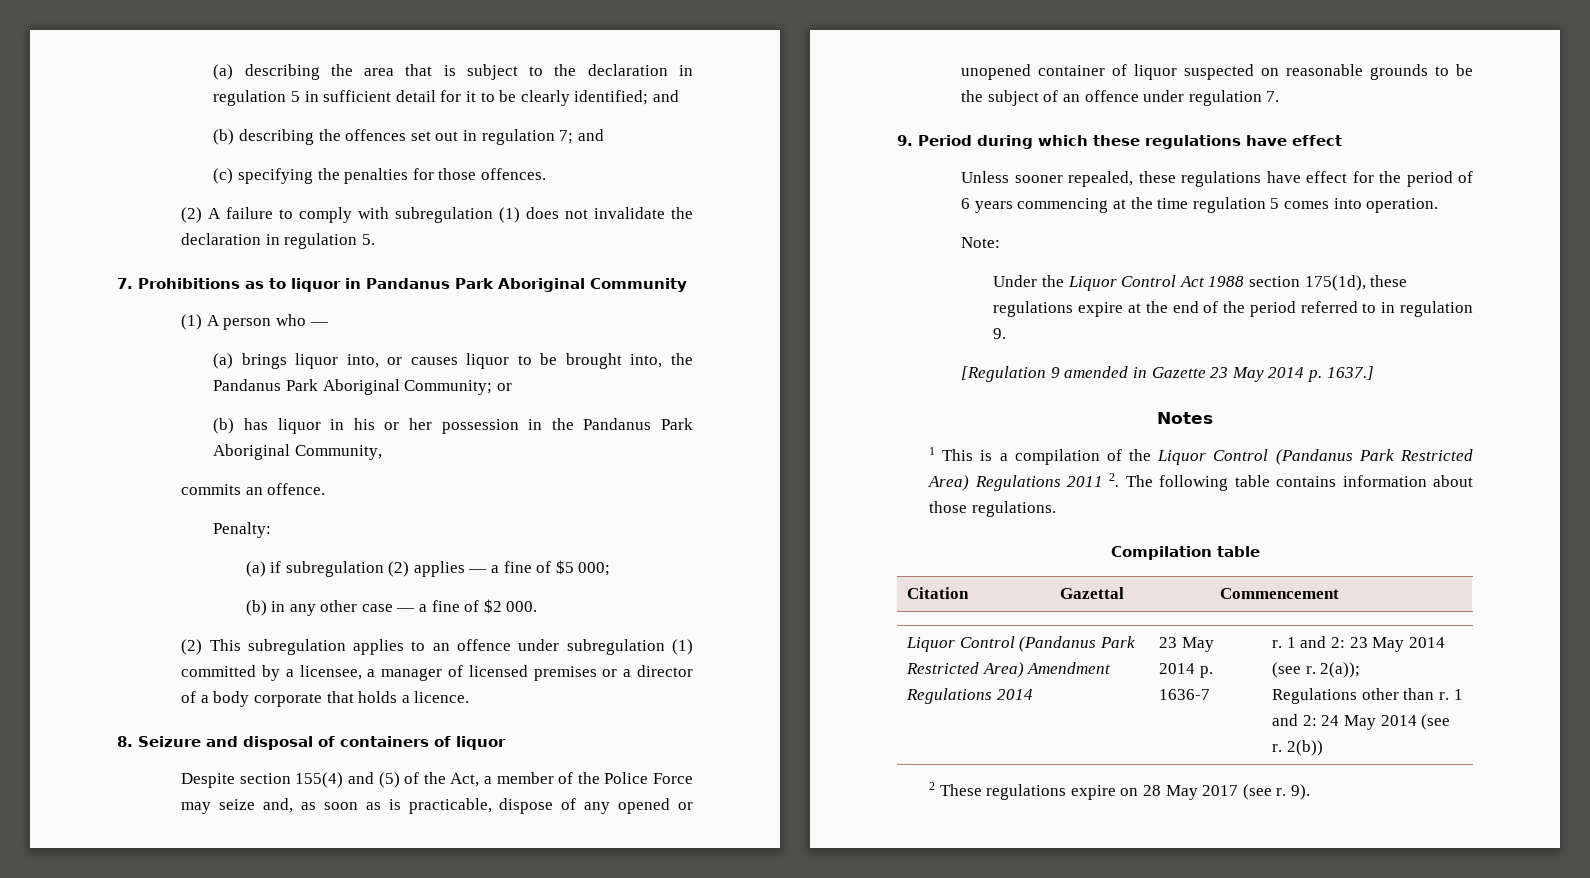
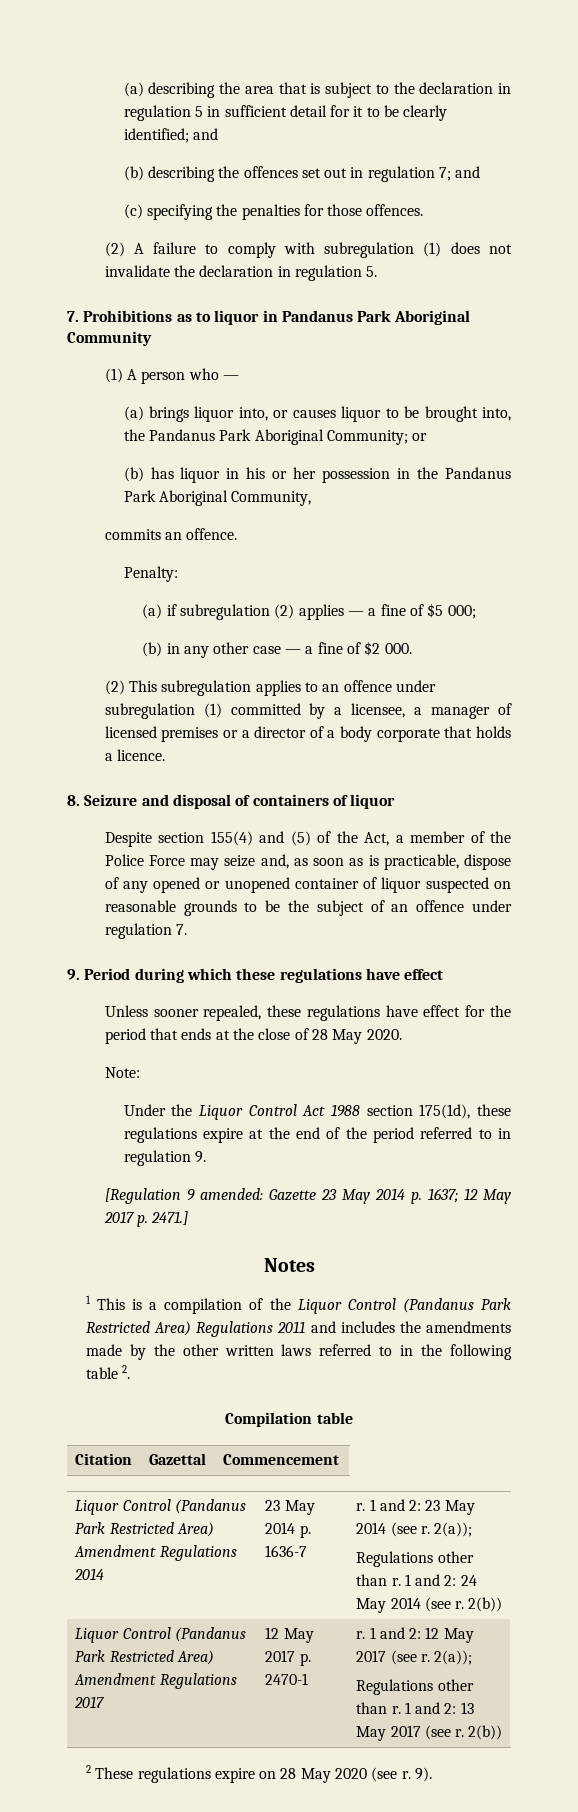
- Unless sooner repealed, these regulations have effect for the period of 6 years commencing at the time regulation 5 comes into operation.
+ Unless sooner repealed, these regulations have effect for the period that ends at the close of 28 May 2020.
- [Regulation 9 amended in Gazette 23 May 2014 p. 1637.]
+ [Regulation 9 amended: Gazette 23 May 2014 p. 1637; 12 May 2017 p. 2471.]
- 1 This is a compilation of the Liquor Control (Pandanus Park Restricted Area) Regulations 2011 2. The following table contains information about those regulations.
+ 1 This is a compilation of the Liquor Control (Pandanus Park Restricted Area) Regulations 2011 and includes the amendments made by the other written laws referred to in the following table 2.
+ Liquor Control (Pandanus Park Restricted Area) Amendment Regulations 2017 | 12 May 2017 p. 2470-1 | r. 1 and 2: 12 May 2017 (see r. 2(a));
+ Regulations other than r. 1 and 2: 13 May 2017 (see r. 2(b))
- 2 These regulations expire on 28 May 2017 (see r.
+ 2 These regulations expire on 28 May 2020 (see r.

